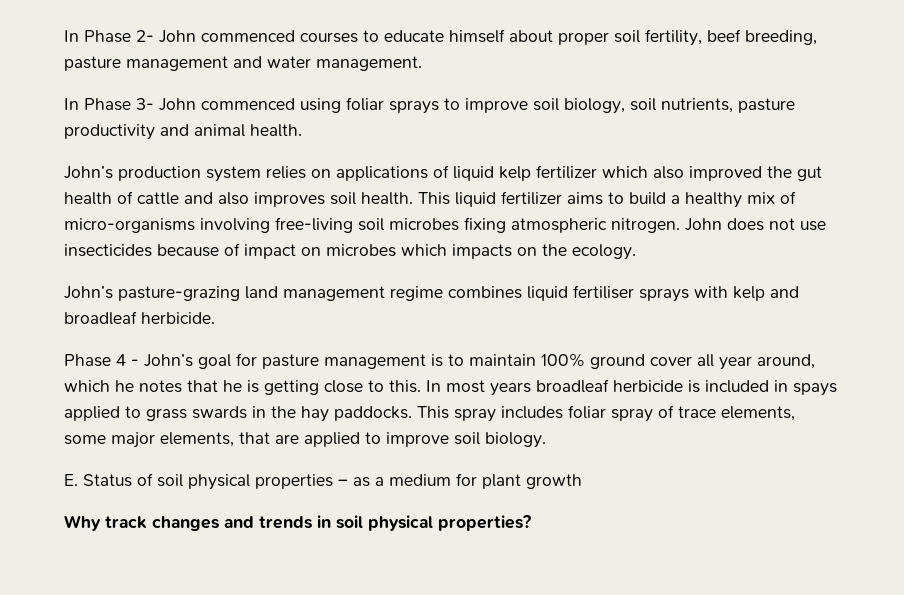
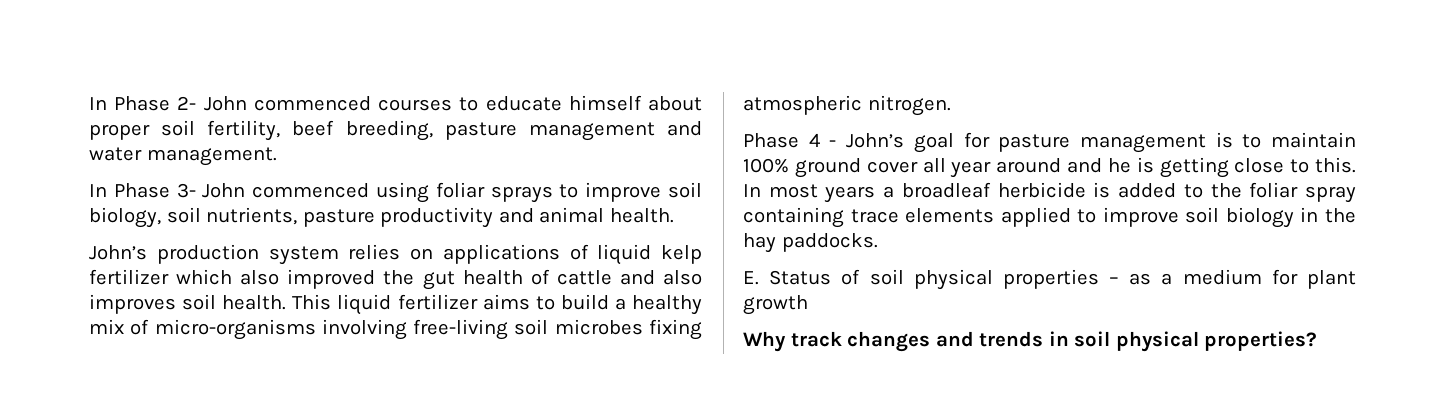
- John does not use insecticides because of impact on microbes which impacts on the ecology.
- John’s pasture-grazing land management regime combines liquid fertiliser sprays with kelp and broadleaf herbicide.
- Phase 4 - John’s goal for pasture management is to maintain 100% ground cover all year around, which he notes that he is getting close to this.
+ Phase 4 - John’s goal for pasture management is to maintain 100% ground cover all year around and he is getting close to this.
- In most years broadleaf herbicide is included in spays applied to grass swards in the hay paddocks. This spray includes foliar spray of trace elements, some major elements, that are applied to improve soil biology.
+ In most years a broadleaf herbicide is added to the foliar spray containing trace elements applied to improve soil biology in the hay paddocks.

